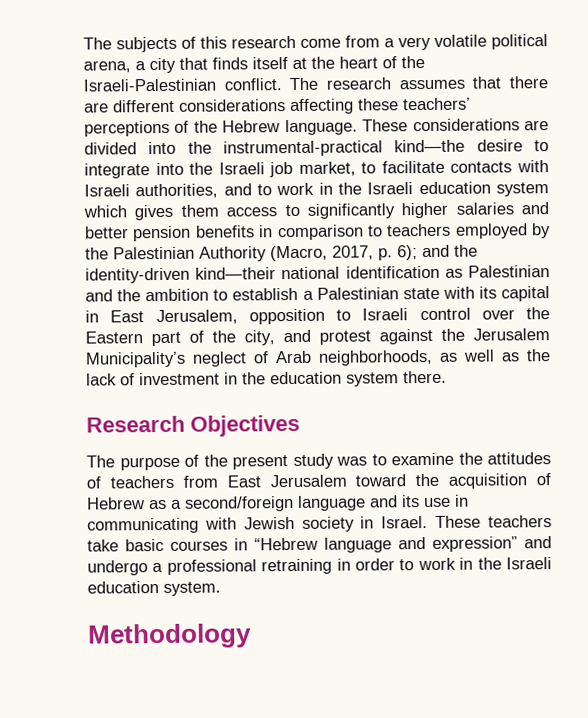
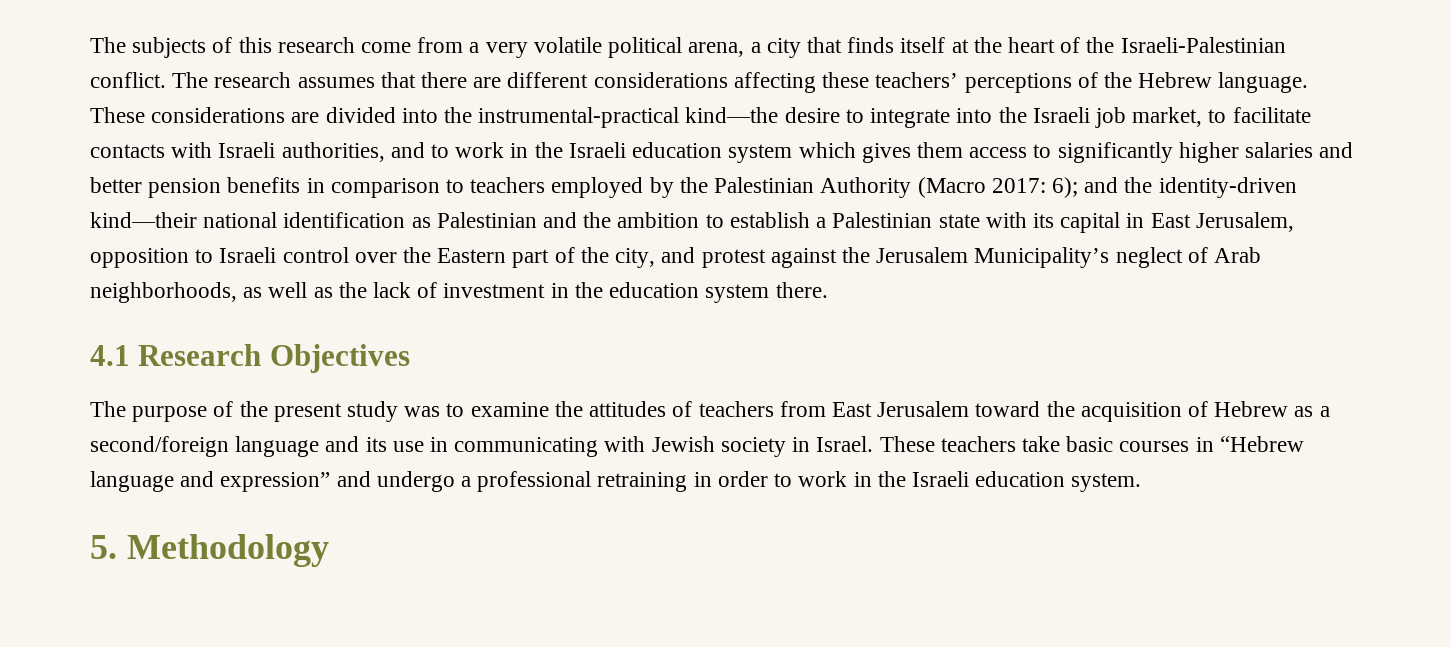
- These considerations are divided into the instrumental-practical kind—the desire to integrate into the Israeli job market, to facilitate contacts with Israeli authorities, and to work in the Israeli education system which gives them access to significantly higher salaries and better pension benefits in comparison to teachers employed by the Palestinian Authority (Macro, 2017, p. 6);
+ These considerations are divided into the instrumental-practical kind—the desire to integrate into the Israeli job market, to facilitate contacts with Israeli authorities, and to work in the Israeli education system which gives them access to significantly higher salaries and better pension benefits in comparison to teachers employed by the Palestinian Authority (Macro 2017: 6);
- Research Objectives
+ 4.1 Research Objectives
- Methodology
+ 5. Methodology

